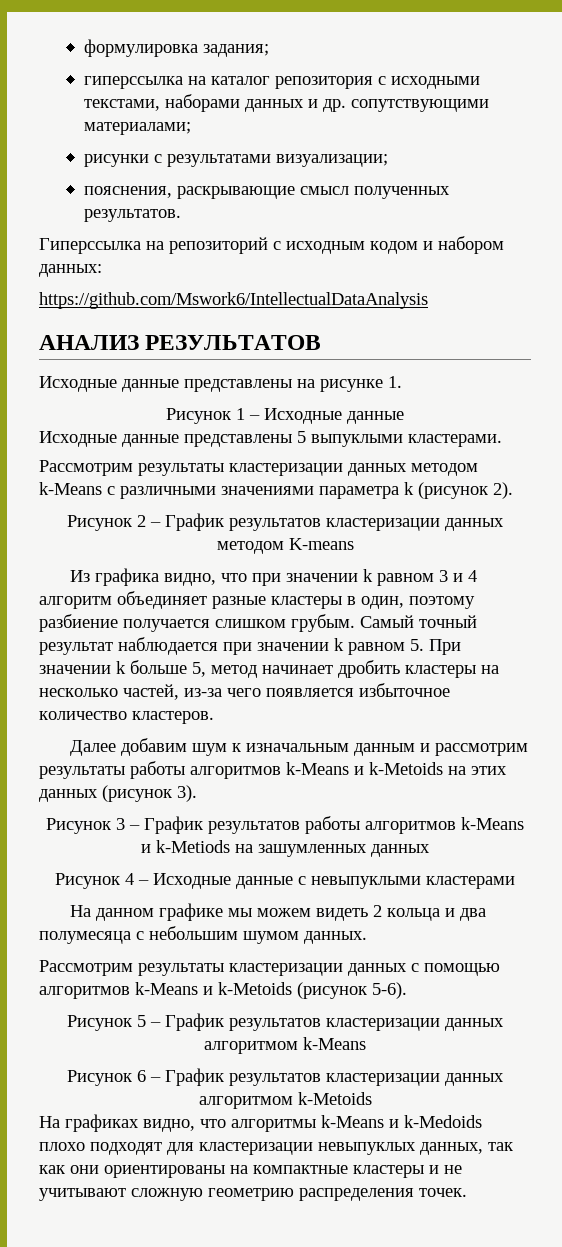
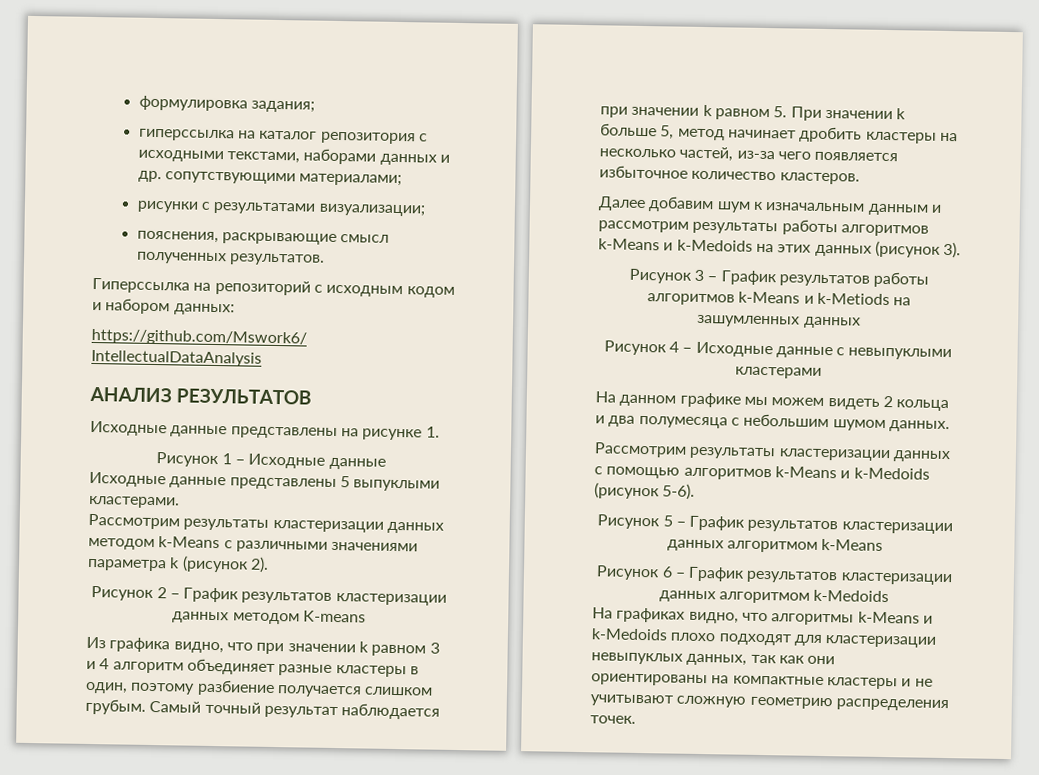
- Далее добавим шум к изначальным данным и рассмотрим результаты работы алгоритмов k-Means и k-Metoids на этих данных (рисунок 3).
+ Далее добавим шум к изначальным данным и рассмотрим результаты работы алгоритмов k-Means и k-Medoids на этих данных (рисунок 3).
- Рассмотрим результаты кластеризации данных с помощью алгоритмов k-Means и k-Metoids (рисунок 5-6).
+ Рассмотрим результаты кластеризации данных с помощью алгоритмов k-Means и k-Medoids (рисунок 5-6).
- Рисунок 6 – График результатов кластеризации данных алгоритмом k-Metoids
+ Рисунок 6 – График результатов кластеризации данных алгоритмом k-Medoids

